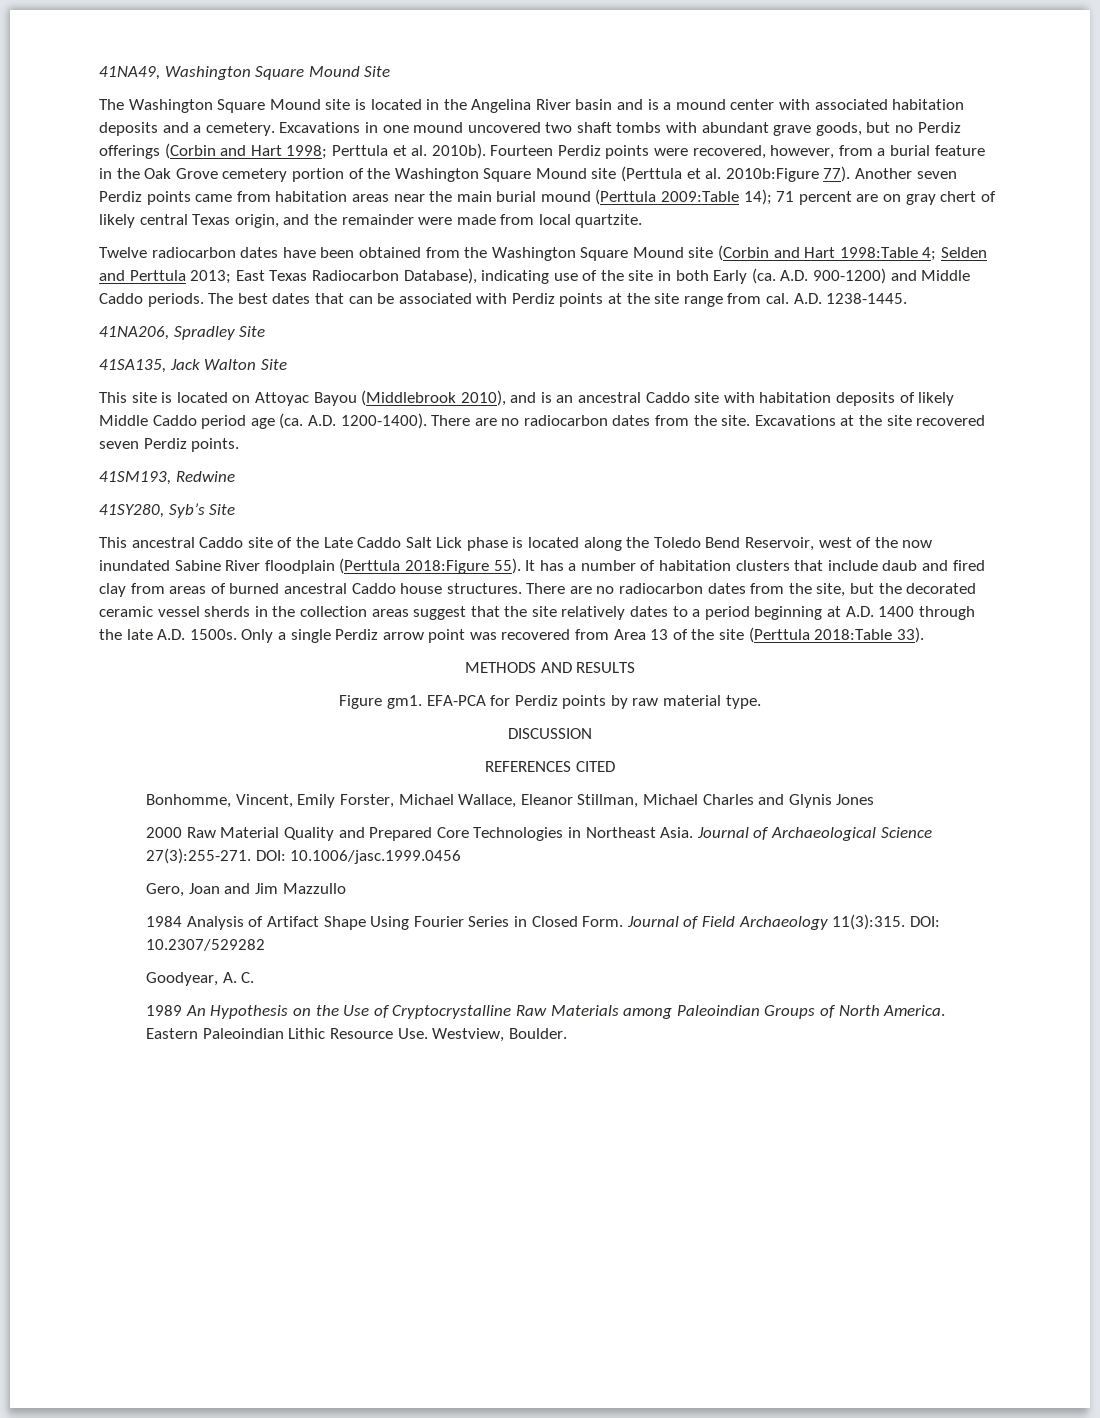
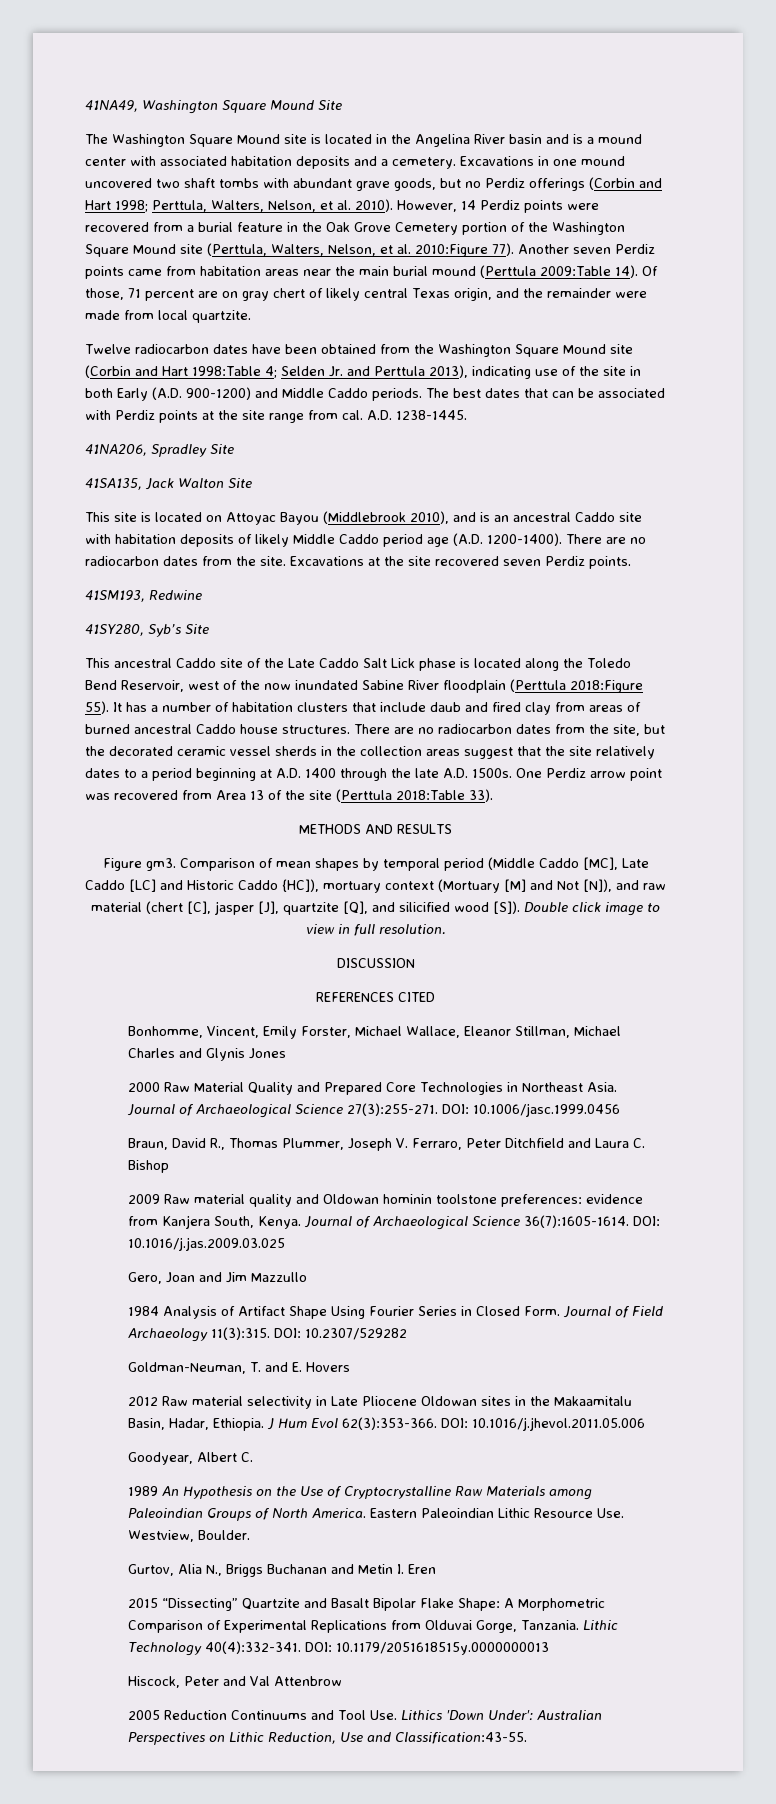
- Excavations in one mound uncovered two shaft tombs with abundant grave goods, but no Perdiz offerings (Corbin and Hart 1998; Perttula et al. 2010b). Fourteen Perdiz points were recovered, however, from a burial feature in the Oak Grove cemetery portion of the Washington Square Mound site (Perttula et al. 2010b:Figure 77).
+ Excavations in one mound uncovered two shaft tombs with abundant grave goods, but no Perdiz offerings (Corbin and Hart 1998; Perttula, Walters, Nelson, et al. 2010). However, 14 Perdiz points were recovered from a burial feature in the Oak Grove Cemetery portion of the Washington Square Mound site (Perttula, Walters, Nelson, et al. 2010:Figure 77).
- Another seven Perdiz points came from habitation areas near the main burial mound (Perttula 2009:Table 14); 71 percent are on gray chert of likely central Texas origin, and the remainder were made from local quartzite.
+ Another seven Perdiz points came from habitation areas near the main burial mound (Perttula 2009:Table 14). Of those, 71 percent are on gray chert of likely central Texas origin, and the remainder were made from local quartzite.
- Twelve radiocarbon dates have been obtained from the Washington Square Mound site (Corbin and Hart 1998:Table 4; Selden and Perttula 2013; East Texas Radiocarbon Database), indicating use of the site in both Early (ca. A.D. 900-1200) and Middle Caddo periods.
+ Twelve radiocarbon dates have been obtained from the Washington Square Mound site (Corbin and Hart 1998:Table 4; Selden Jr. and Perttula 2013), indicating use of the site in both Early (A.D. 900-1200) and Middle Caddo periods.
- This site is located on Attoyac Bayou (Middlebrook 2010), and is an ancestral Caddo site with habitation deposits of likely Middle Caddo period age (ca. A.D. 1200-1400).
+ This site is located on Attoyac Bayou (Middlebrook 2010), and is an ancestral Caddo site with habitation deposits of likely Middle Caddo period age (A.D. 1200-1400).
- Only a single Perdiz arrow point was recovered from Area 13 of the site (Perttula 2018:Table 33).
+ One Perdiz arrow point was recovered from Area 13 of the site (Perttula 2018:Table 33).
- Figure gm1. EFA-PCA for Perdiz points by raw material type.
+ Figure gm3. Comparison of mean shapes by temporal period (Middle Caddo [MC], Late Caddo [LC] and Historic Caddo {HC]), mortuary context (Mortuary [M] and Not [N]), and raw material (chert [C], jasper [J], quartzite [Q], and silicified wood [S]). Double click image to view in full resolution.
+ Braun, David R., Thomas Plummer, Joseph V. Ferraro, Peter Ditchfield and Laura C. Bishop
+ 2009 Raw material quality and Oldowan hominin toolstone preferences: evidence from Kanjera South, Kenya. Journal of Archaeological Science 36(7):1605-1614. DOI: 10.1016/j.jas.2009.03.025
+ Goldman-Neuman, T. and E. Hovers
+ 2012 Raw material selectivity in Late Pliocene Oldowan sites in the Makaamitalu Basin, Hadar, Ethiopia. J Hum Evol 62(3):353-366. DOI: 10.1016/j.jhevol.2011.05.006
- Goodyear, A. C.
+ Goodyear, Albert C.
+ Gurtov, Alia N., Briggs Buchanan and Metin I. Eren
+ 2015 “Dissecting” Quartzite and Basalt Bipolar Flake Shape: A Morphometric Comparison of Experimental Replications from Olduvai Gorge, Tanzania. Lithic Technology 40(4):332-341. DOI: 10.1179/2051618515y.0000000013
+ Hiscock, Peter and Val Attenbrow
+ 2005 Reduction Continuums and Tool Use. Lithics 'Down Under': Australian Perspectives on Lithic Reduction, Use and Classification:43-55.

